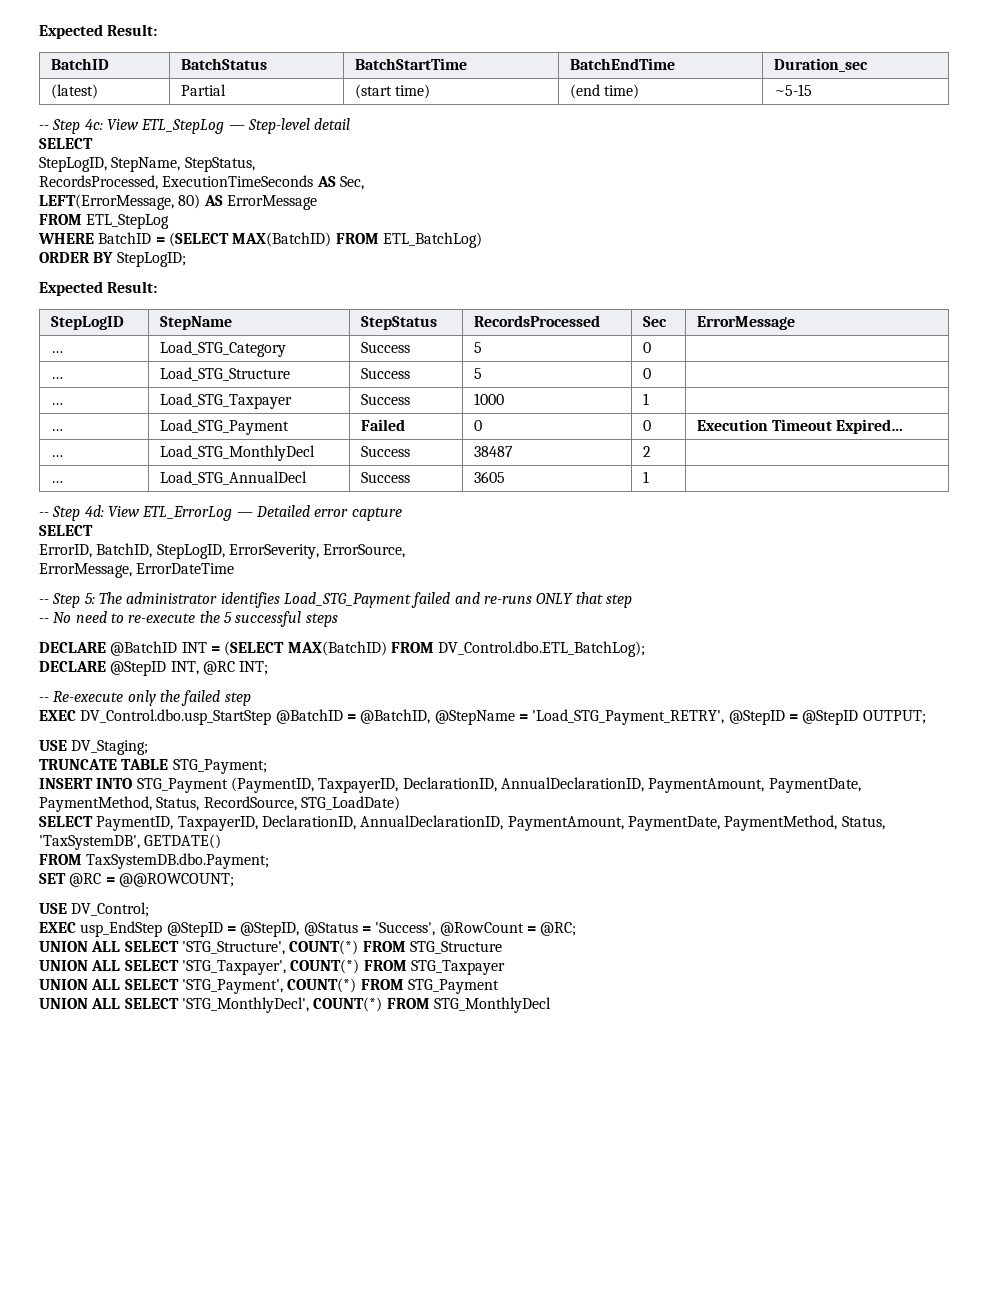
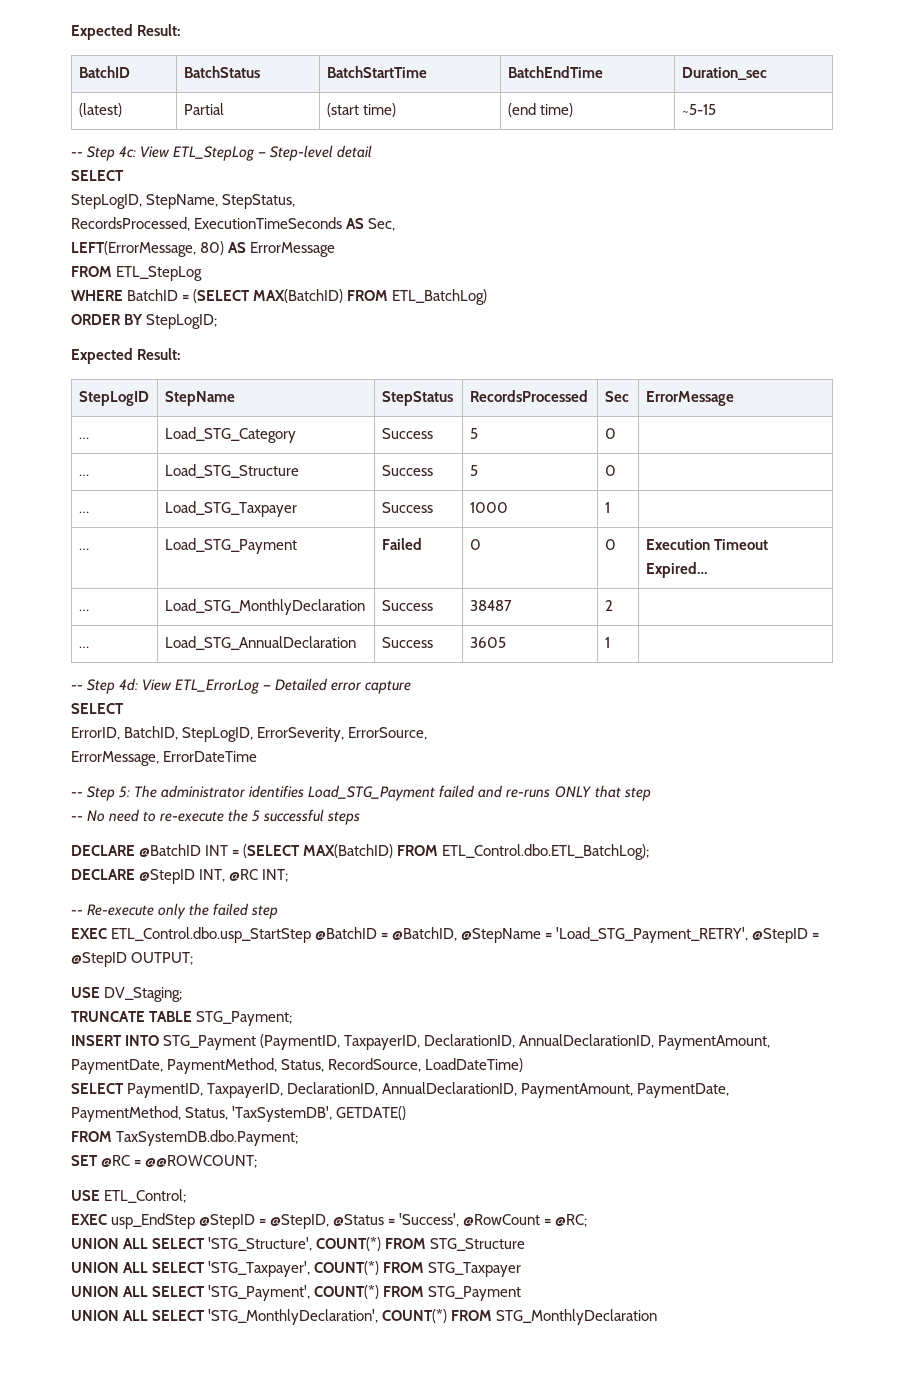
- … | Load_STG_MonthlyDecl | Success | 38487 | 2 |
+ … | Load_STG_MonthlyDeclaration | Success | 38487 | 2 |
- … | Load_STG_AnnualDecl | Success | 3605 | 1 |
+ … | Load_STG_AnnualDeclaration | Success | 3605 | 1 |
- DECLARE @BatchID INT = (SELECT MAX(BatchID) FROM DV_Control.dbo.ETL_BatchLog);
+ DECLARE @BatchID INT = (SELECT MAX(BatchID) FROM ETL_Control.dbo.ETL_BatchLog);
- EXEC DV_Control.dbo.usp_StartStep @BatchID = @BatchID, @StepName = 'Load_STG_Payment_RETRY', @StepID = @StepID OUTPUT;
+ EXEC ETL_Control.dbo.usp_StartStep @BatchID = @BatchID, @StepName = 'Load_STG_Payment_RETRY', @StepID = @StepID OUTPUT;
- INSERT INTO STG_Payment (PaymentID, TaxpayerID, DeclarationID, AnnualDeclarationID, PaymentAmount, PaymentDate, PaymentMethod, Status, RecordSource, STG_LoadDate)
+ INSERT INTO STG_Payment (PaymentID, TaxpayerID, DeclarationID, AnnualDeclarationID, PaymentAmount, PaymentDate, PaymentMethod, Status, RecordSource, LoadDateTime)
- USE DV_Control;
+ USE ETL_Control;
- UNION ALL SELECT 'STG_MonthlyDecl', COUNT(*) FROM STG_MonthlyDecl
+ UNION ALL SELECT 'STG_MonthlyDeclaration', COUNT(*) FROM STG_MonthlyDeclaration

